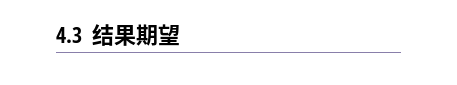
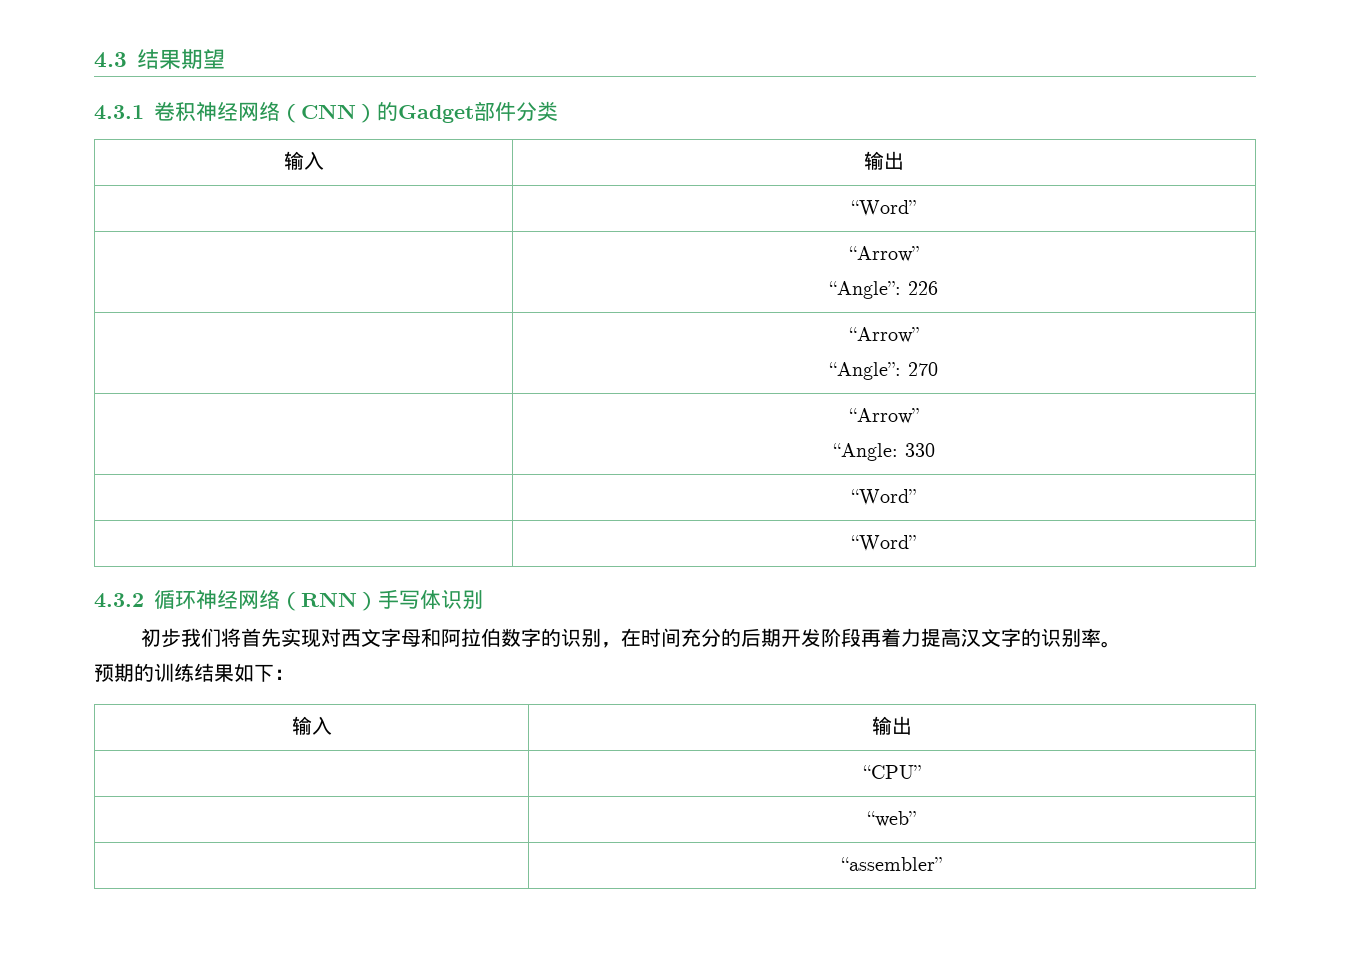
+ 4.3.1卷积神经网络（CNN）的Gadget部件分类
+ 输入 | 输出
+ | “Word”
+ | “Arrow”
+ “Angle”: 226
+ | “Arrow”
+ “Angle”: 270
+ | “Arrow”
+ “Angle: 330
+ | “Word”
+ | “Word”
+ 4.3.2循环神经网络（RNN）手写体识别
+ 初步我们将首先实现对西文字母和阿拉伯数字的识别，在时间充分的后期开发阶段再着力提高汉文字的识别率。
+ 预期的训练结果如下：
+ 输入 | 输出
+ | “CPU”
+ | “web”
+ | “assembler”

